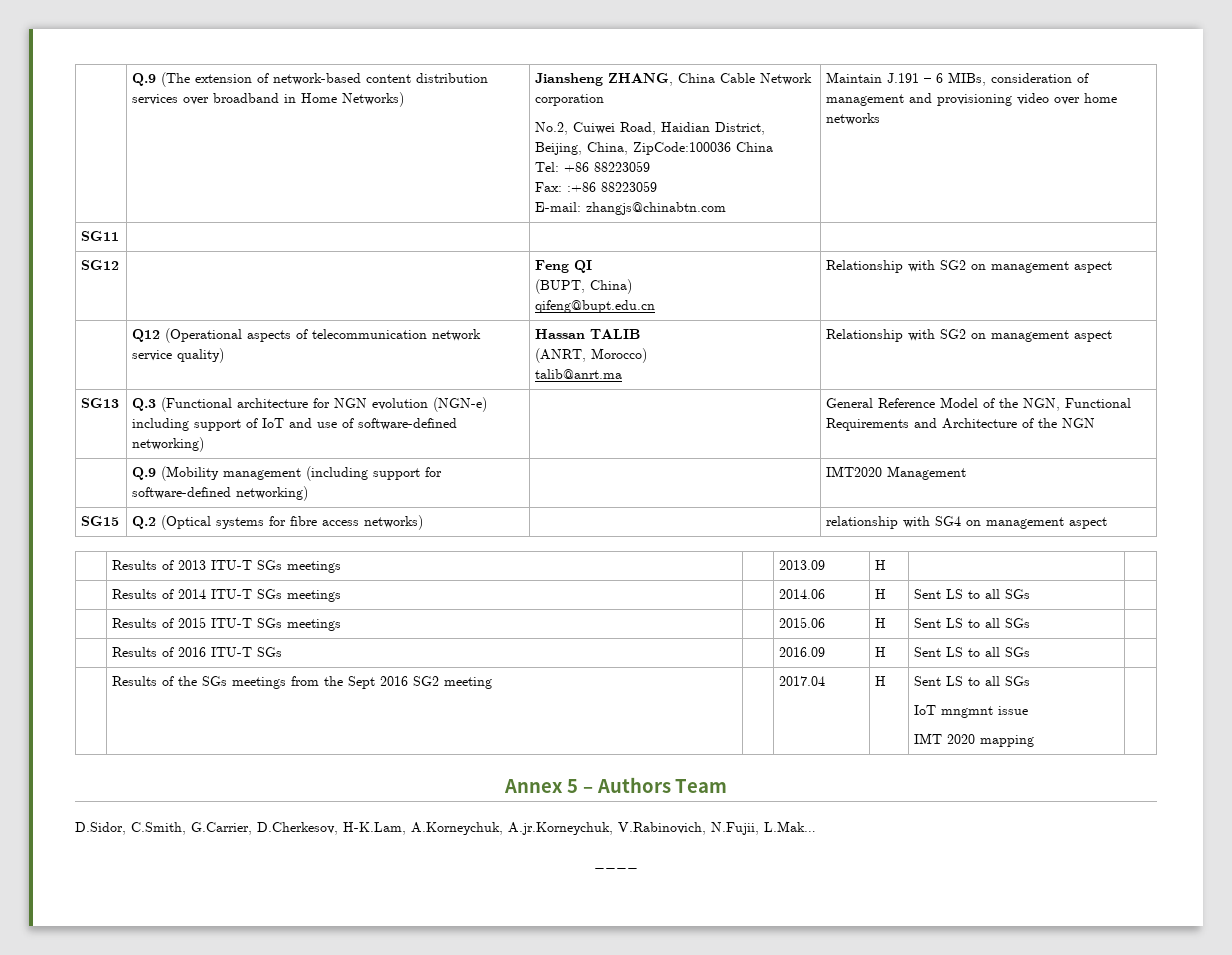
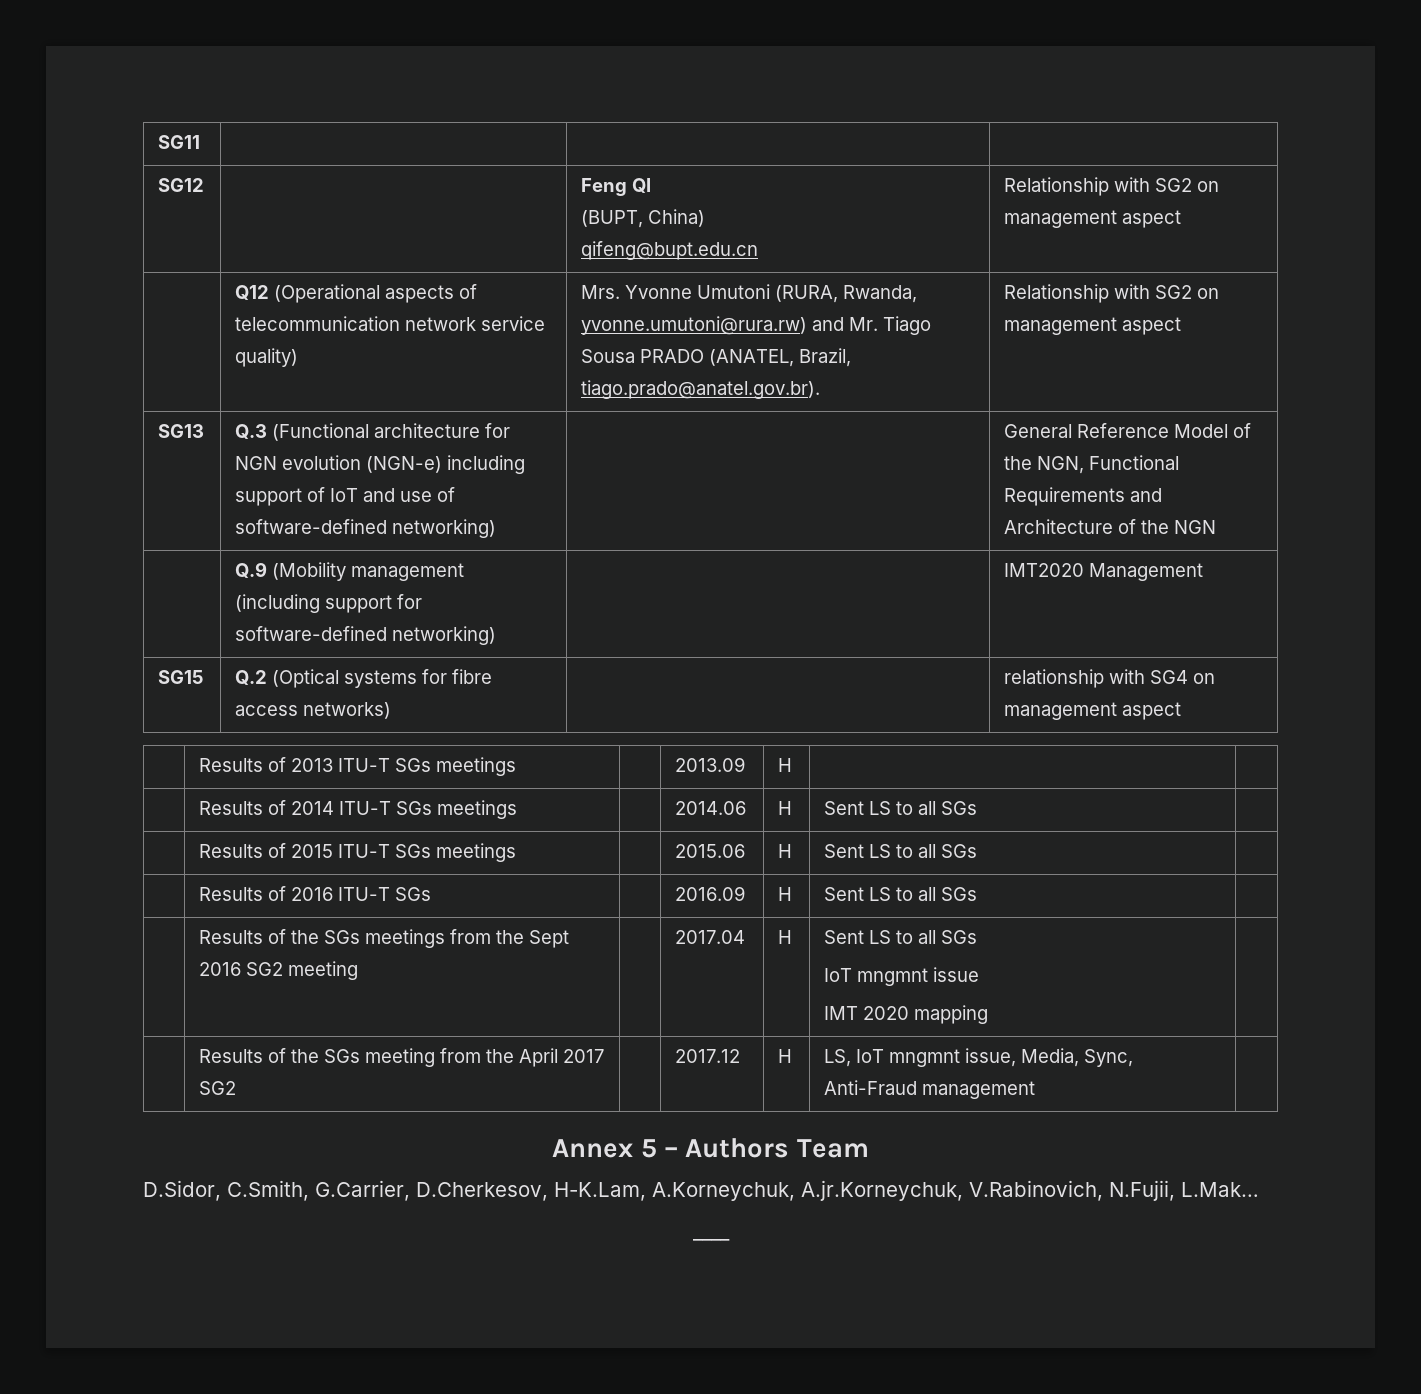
- Q.9 (The extension of network-based content distribution services over broadband in Home Networks) | Jiansheng ZHANG, China Cable Network corporation
- No.2, Cuiwei Road, Haidian District, Beijing, China, ZipCode:100036 China
- Tel: +86 88223059
- Fax: :+86 88223059
- E-mail: zhangjs@chinabtn.com | Maintain J.191 – 6 MIBs, consideration of management and provisioning video over home networks
- | Q12 (Operational aspects of telecommunication network service quality) | Hassan TALIB
- (ANRT, Morocco)
- talib@anrt.ma | Relationship with SG2 on management aspect
+ | Q12 (Operational aspects of telecommunication network service quality) | Mrs. Yvonne Umutoni (RURA, Rwanda, yvonne.umutoni@rura.rw) and Mr. Tiago Sousa PRADO (ANATEL, Brazil, tiago.prado@anatel.gov.br). | Relationship with SG2 on management aspect
+ | Results of the SGs meeting from the April 2017 SG2 | | 2017.12 | H | LS, IoT mngmnt issue, Media, Sync, Anti-Fraud management |

